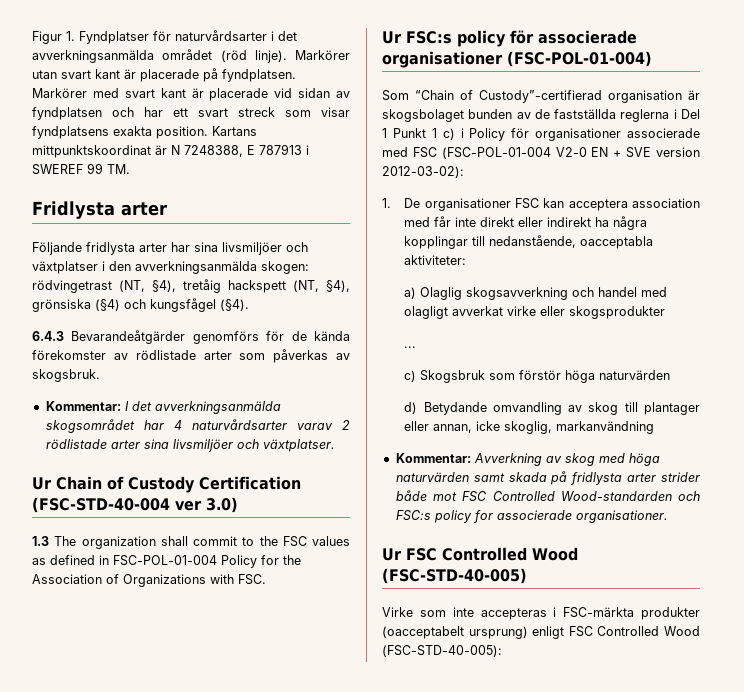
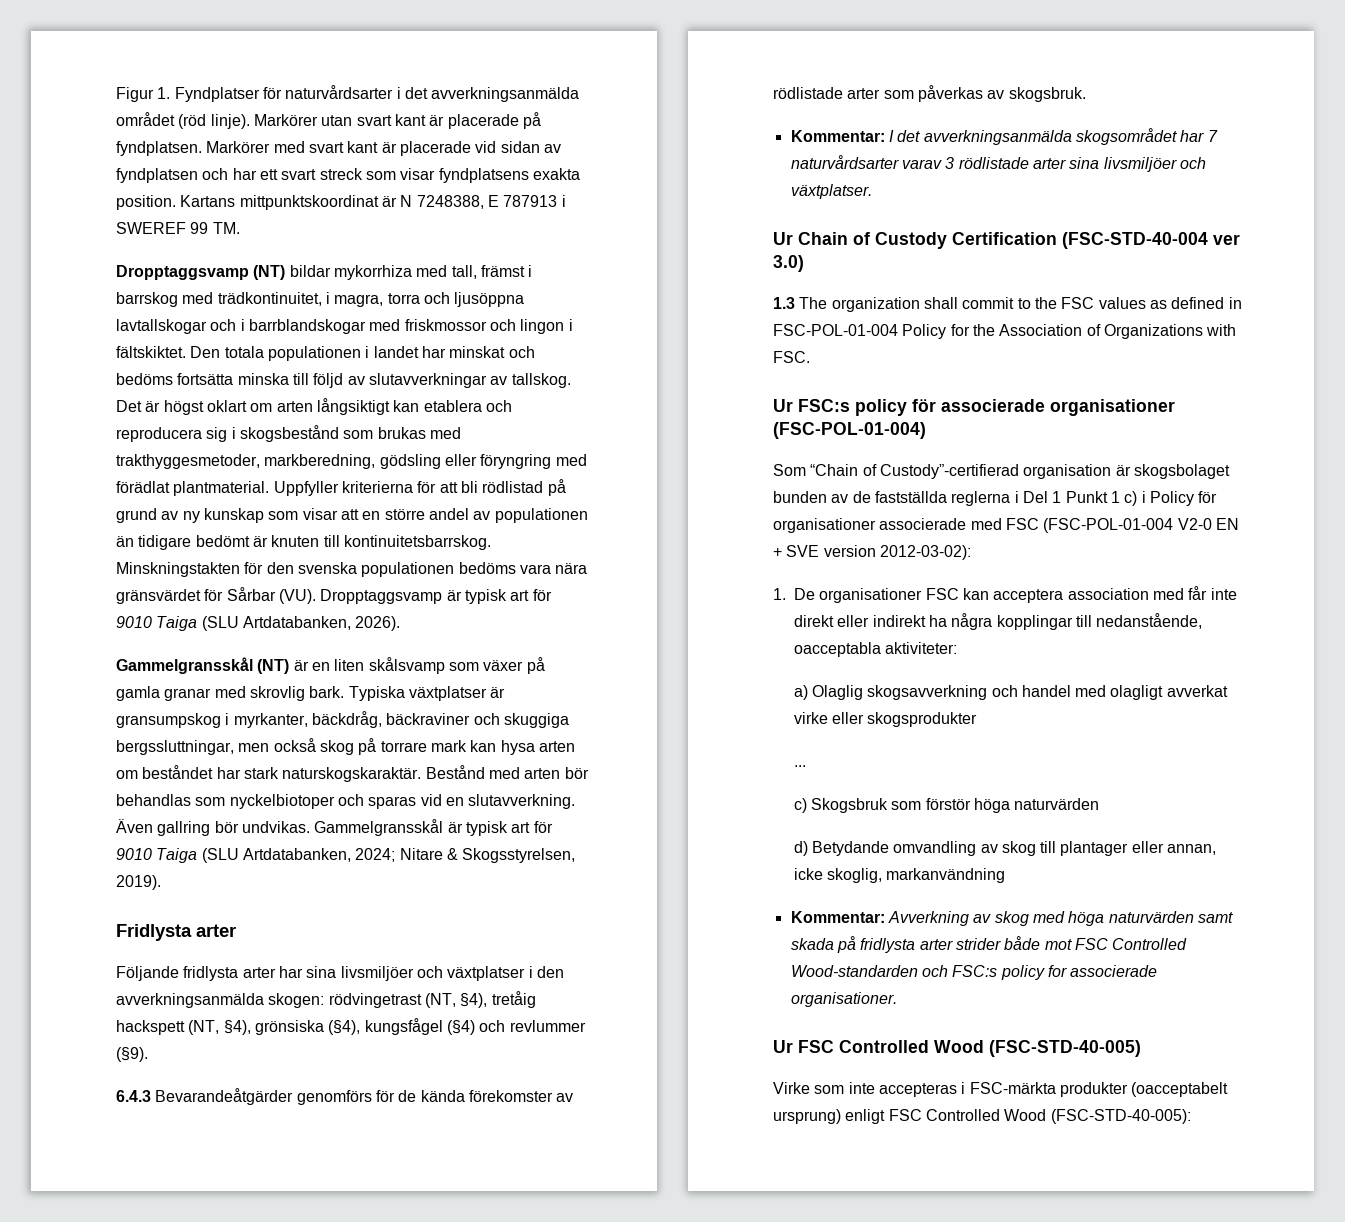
+ Dropptaggsvamp (NT) bildar mykorrhiza med tall, främst i barrskog med trädkontinuitet, i magra, torra och ljusöppna lavtallskogar och i barrblandskogar med friskmossor och lingon i fältskiktet. Den totala populationen i landet har minskat och bedöms fortsätta minska till följd av slutavverkningar av tallskog. Det är högst oklart om arten långsiktigt kan etablera och reproducera sig i skogsbestånd som brukas med trakthyggesmetoder, markberedning, gödsling eller föryngring med förädlat plantmaterial. Uppfyller kriterierna för att bli rödlistad på grund av ny kunskap som visar att en större andel av populationen än tidigare bedömt är knuten till kontinuitetsbarrskog. Minskningstakten för den svenska populationen bedöms vara nära gränsvärdet för Sårbar (VU). Dropptaggsvamp är typisk art för 9010 Taiga (SLU Artdatabanken, 2026).
+ Gammelgransskål (NT) är en liten skålsvamp som växer på gamla granar med skrovlig bark. Typiska växtplatser är gransumpskog i myrkanter, bäckdråg, bäckraviner och skuggiga bergssluttningar, men också skog på torrare mark kan hysa arten om beståndet har stark naturskogskaraktär. Bestånd med arten bör behandlas som nyckelbiotoper och sparas vid en slutavverkning. Även gallring bör undvikas. Gammelgransskål är typisk art för 9010 Taiga (SLU Artdatabanken, 2024; Nitare & Skogsstyrelsen, 2019).
- Följande fridlysta arter har sina livsmiljöer och växtplatser i den avverkningsanmälda skogen: rödvingetrast (NT, §4), tretåig hackspett (NT, §4), grönsiska (§4) och kungsfågel (§4).
+ Följande fridlysta arter har sina livsmiljöer och växtplatser i den avverkningsanmälda skogen: rödvingetrast (NT, §4), tretåig hackspett (NT, §4), grönsiska (§4), kungsfågel (§4) och revlummer (§9).
- Kommentar: I det avverkningsanmälda skogsområdet har 4 naturvårdsarter varav 2 rödlistade arter sina livsmiljöer och växtplatser.
+ Kommentar: I det avverkningsanmälda skogsområdet har 7 naturvårdsarter varav 3 rödlistade arter sina livsmiljöer och växtplatser.

